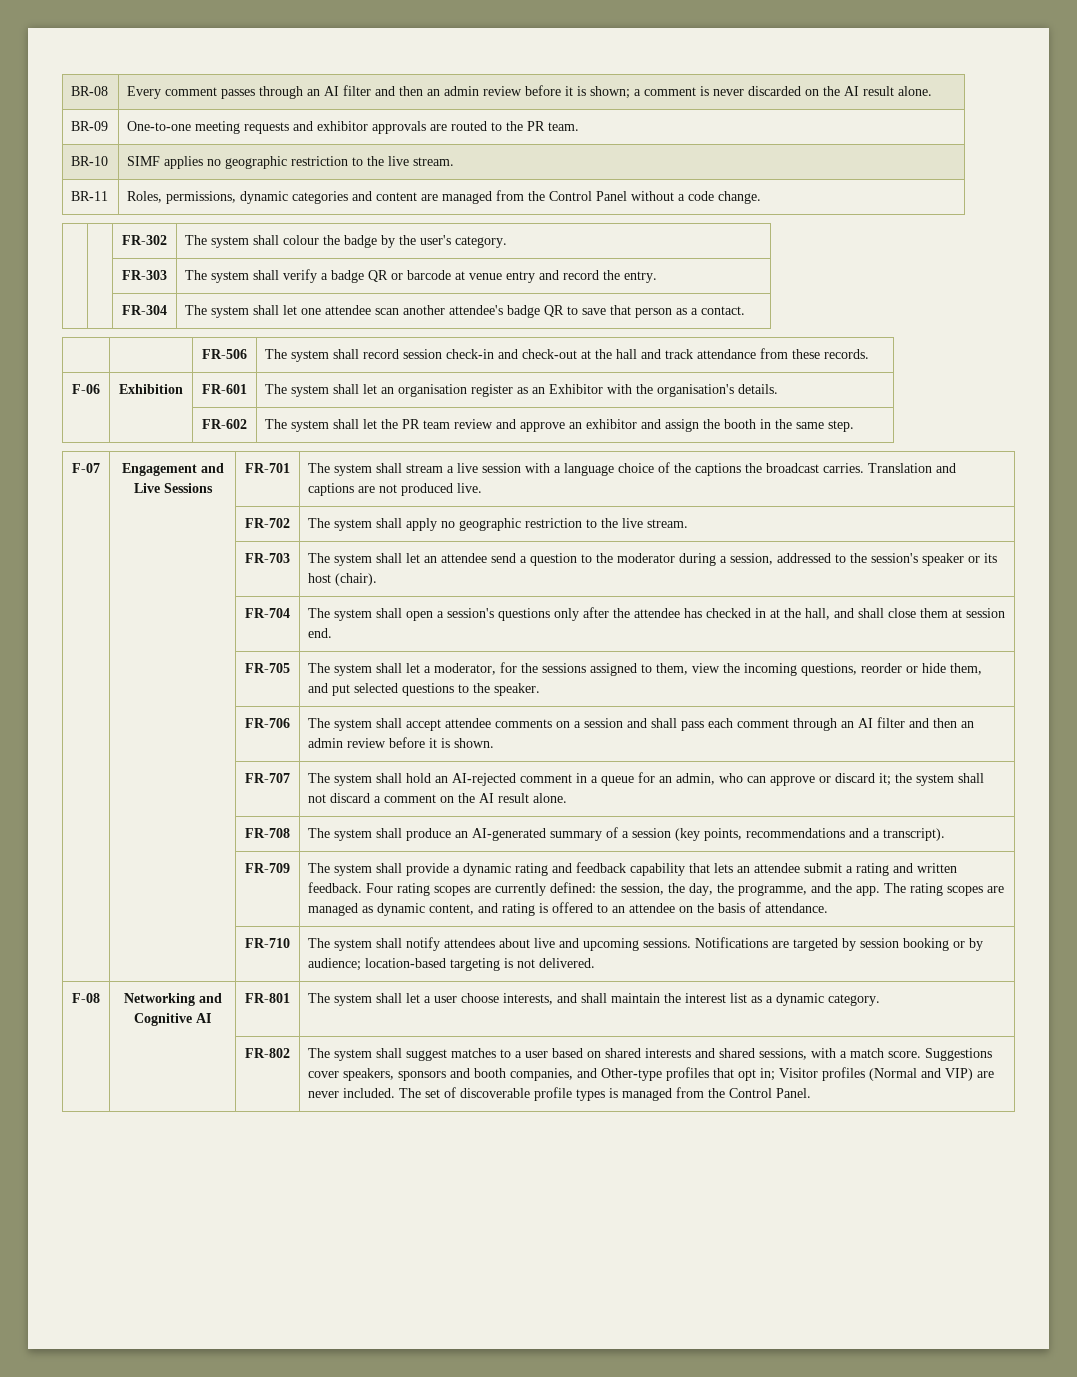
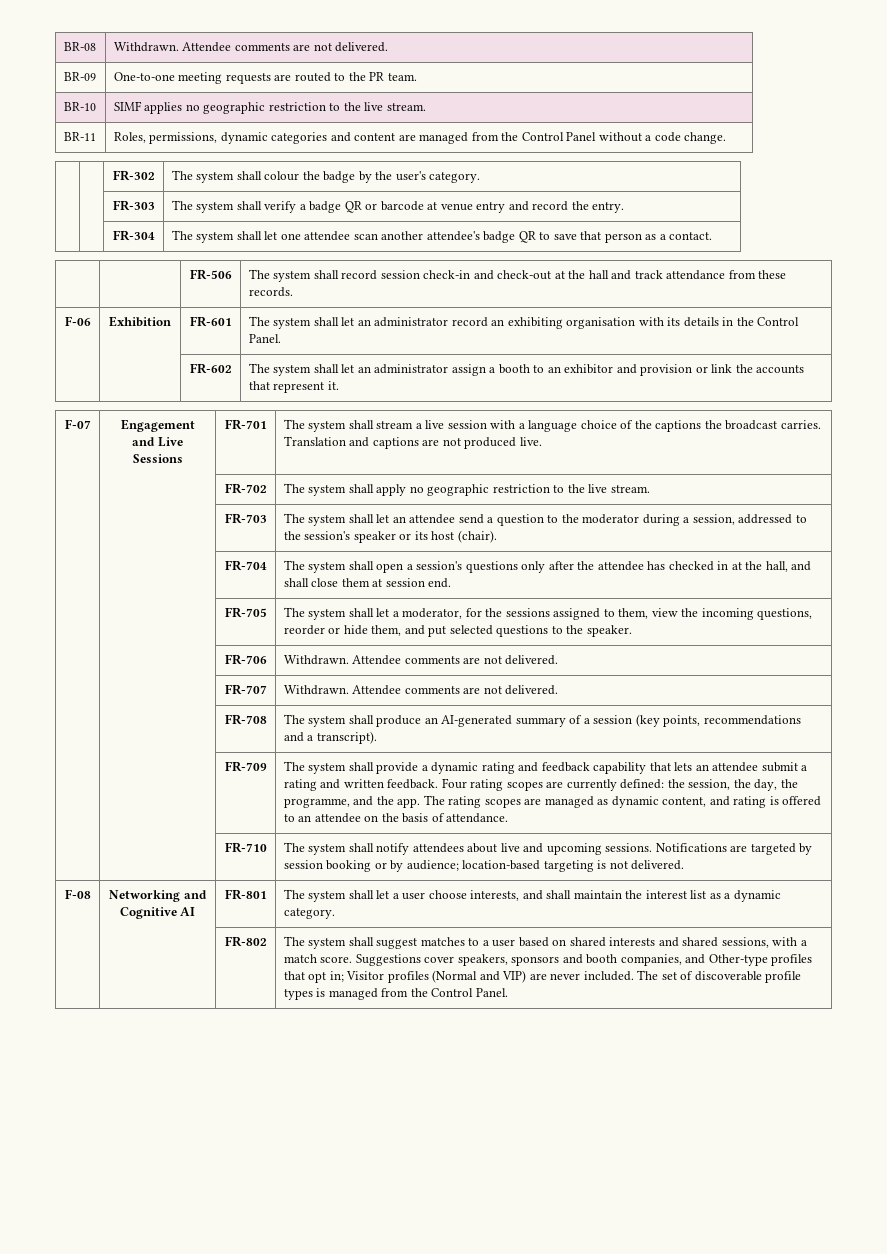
- BR-08 | Every comment passes through an AI filter and then an admin review before it is shown; a comment is never discarded on the AI result alone.
+ BR-08 | Withdrawn. Attendee comments are not delivered.
- BR-09 | One-to-one meeting requests and exhibitor approvals are routed to the PR team.
+ BR-09 | One-to-one meeting requests are routed to the PR team.
- F-06 | Exhibition | FR-601 | The system shall let an organisation register as an Exhibitor with the organisation's details.
+ F-06 | Exhibition | FR-601 | The system shall let an administrator record an exhibiting organisation with its details in the Control Panel.
- | | FR-602 | The system shall let the PR team review and approve an exhibitor and assign the booth in the same step.
+ | | FR-602 | The system shall let an administrator assign a booth to an exhibitor and provision or link the accounts that represent it.
- | | FR-706 | The system shall accept attendee comments on a session and shall pass each comment through an AI filter and then an admin review before it is shown.
- | | FR-707 | The system shall hold an AI-rejected comment in a queue for an admin, who can approve or discard it; the system shall not discard a comment on the AI result alone.
+ | | FR-706 | Withdrawn. Attendee comments are not delivered.
+ | | FR-707 | Withdrawn. Attendee comments are not delivered.

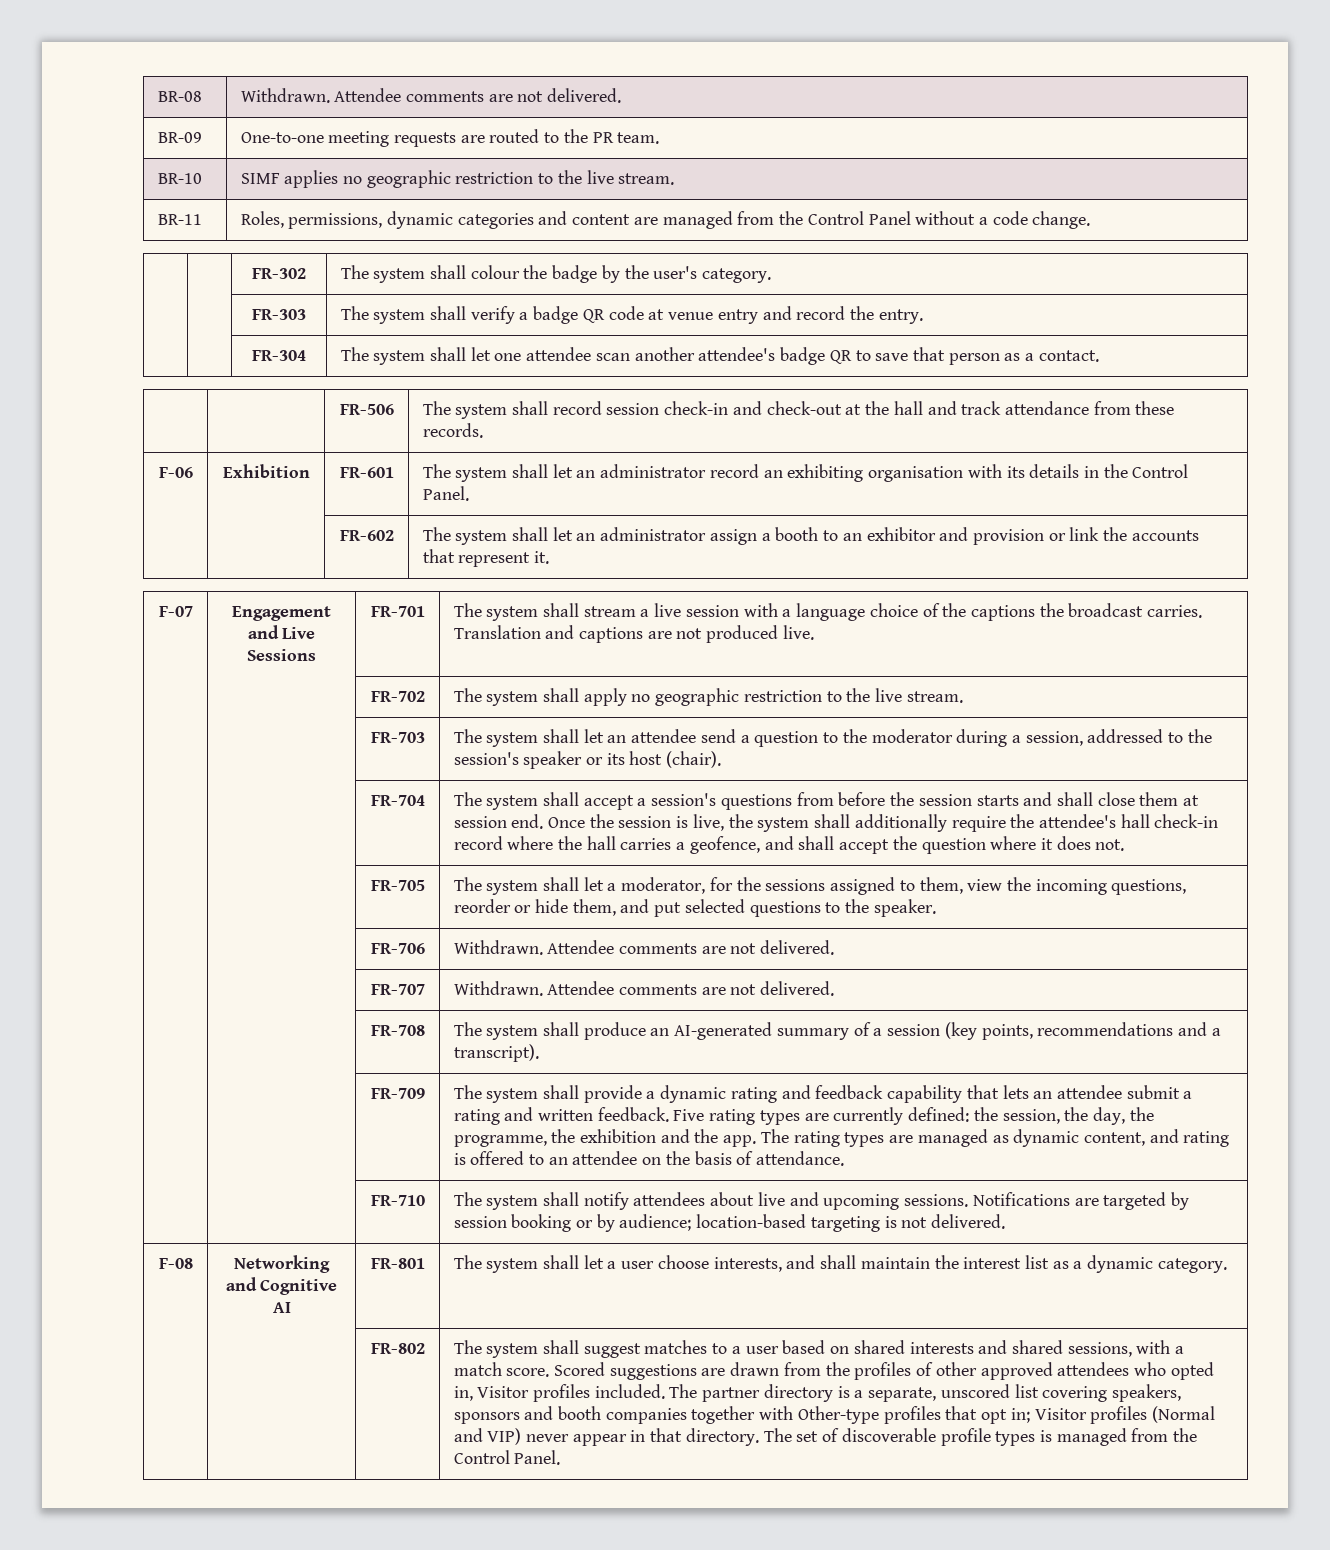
- | | FR-303 | The system shall verify a badge QR or barcode at venue entry and record the entry.
+ | | FR-303 | The system shall verify a badge QR code at venue entry and record the entry.
- The system shall open a session's questions only after the attendee has checked in at the hall, and shall close them at session end.
+ The system shall accept a session's questions from before the session starts and shall close them at session end. Once the session is live, the system shall additionally require the attendee's hall check-in record where the hall carries a geofence, and shall accept the question where it does not.
- Four rating scopes are currently defined: the session, the day, the programme, and the app.
+ Five rating types are currently defined: the session, the day, the programme, the exhibition and the app.
- The rating scopes are managed as dynamic content, and rating is offered to an attendee on the basis of attendance.
+ The rating types are managed as dynamic content, and rating is offered to an attendee on the basis of attendance.
- Suggestions cover speakers, sponsors and booth companies, and Other-type profiles that opt in; Visitor profiles (Normal and VIP) are never included.
+ Scored suggestions are drawn from the profiles of other approved attendees who opted in, Visitor profiles included. The partner directory is a separate, unscored list covering speakers, sponsors and booth companies together with Other-type profiles that opt in; Visitor profiles (Normal and VIP) never appear in that directory.

